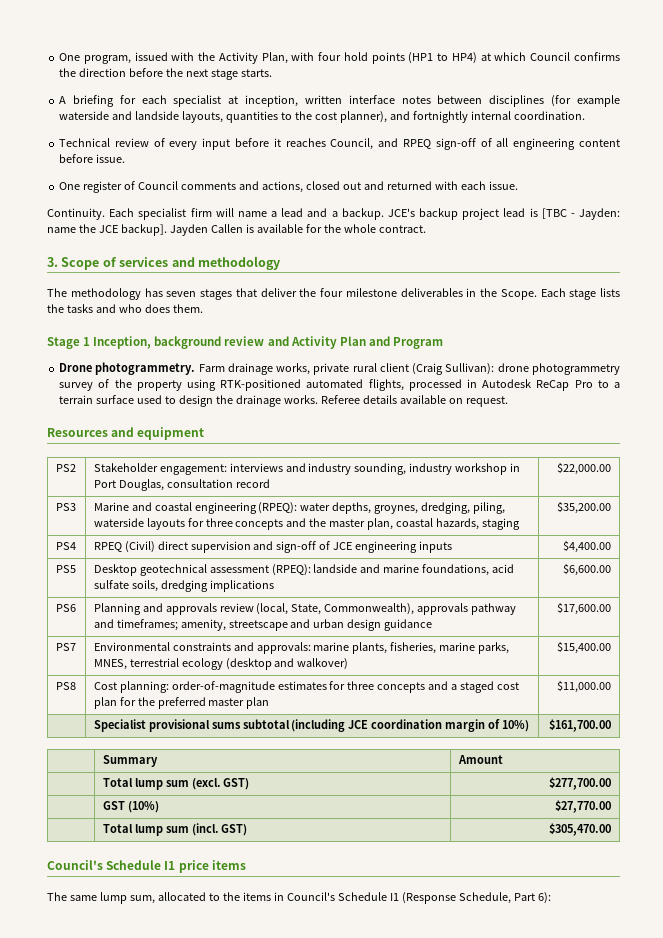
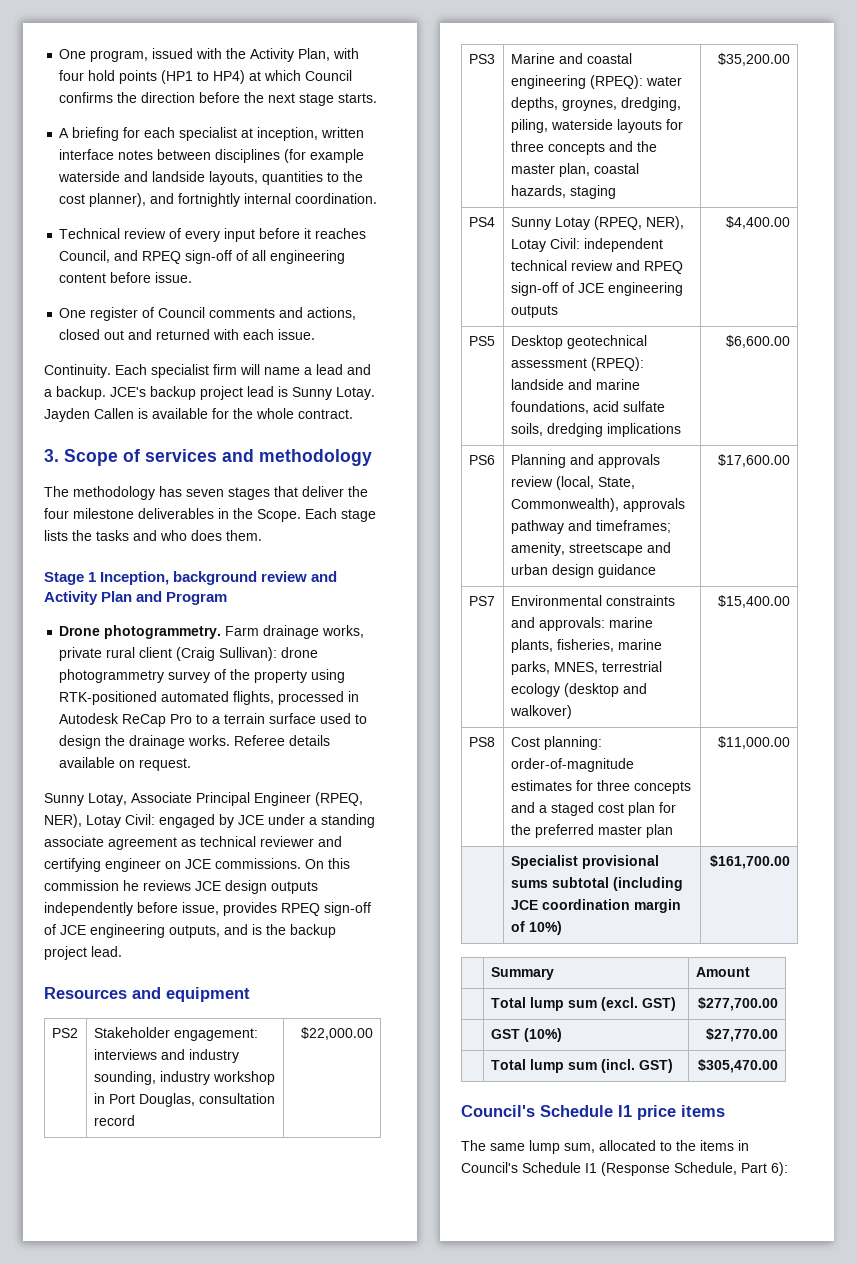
- JCE's backup project lead is [TBC - Jayden: name the JCE backup].
+ JCE's backup project lead is Sunny Lotay.
+ Sunny Lotay, Associate Principal Engineer (RPEQ, NER), Lotay Civil: engaged by JCE under a standing associate agreement as technical reviewer and certifying engineer on JCE commissions. On this commission he reviews JCE design outputs independently before issue, provides RPEQ sign-off of JCE engineering outputs, and is the backup project lead.
- PS4 | RPEQ (Civil) direct supervision and sign-off of JCE engineering inputs | $4,400.00
+ PS4 | Sunny Lotay (RPEQ, NER), Lotay Civil: independent technical review and RPEQ sign-off of JCE engineering outputs | $4,400.00

